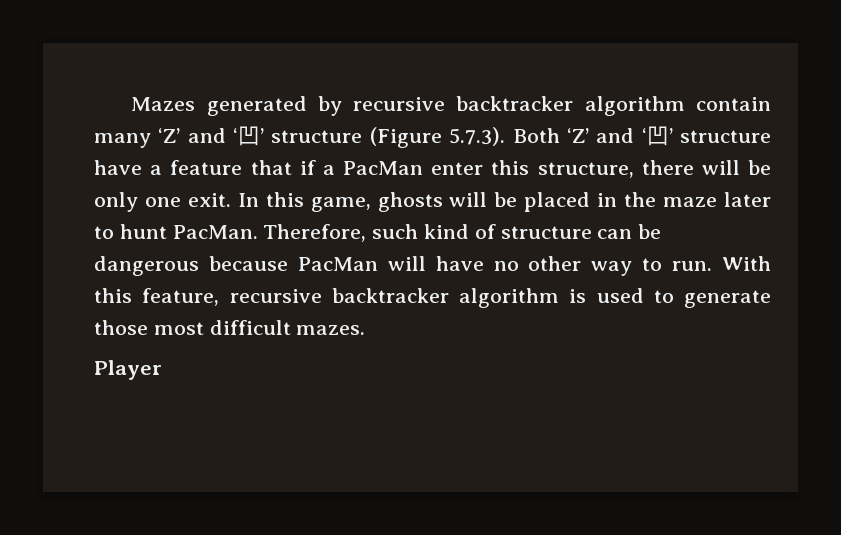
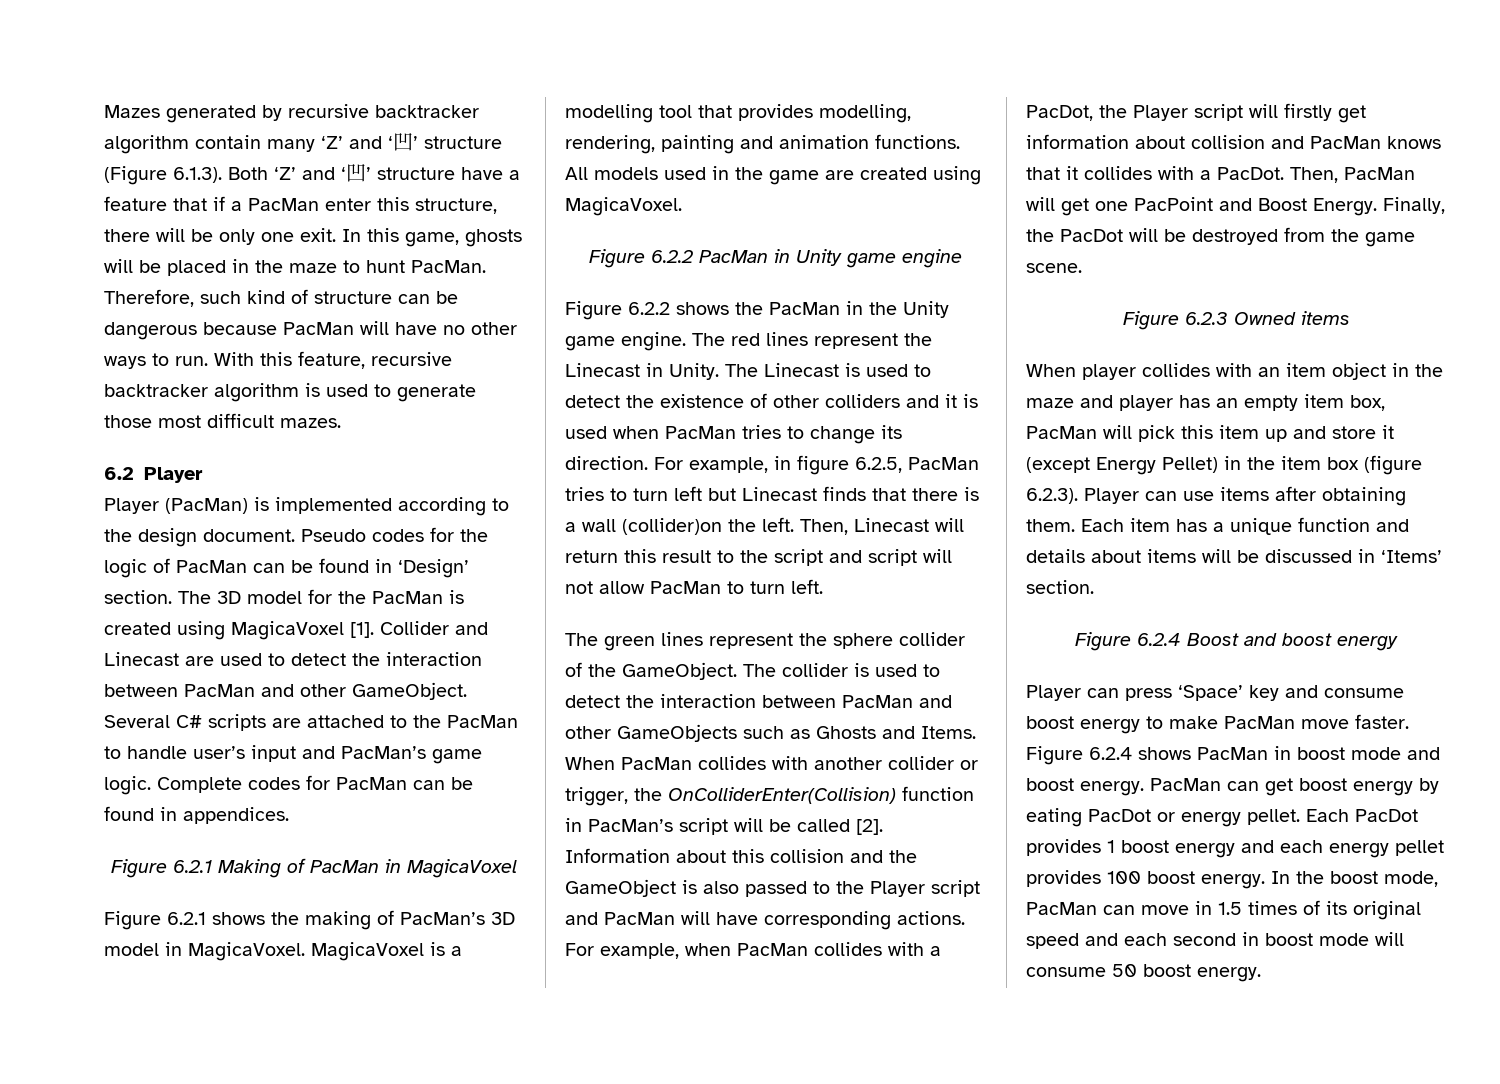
- Mazes generated by recursive backtracker algorithm contain many ‘Z’ and ‘凹’ structure (Figure 5.7.3). Both ‘Z’ and ‘凹’ structure have a feature that if a PacMan enter this structure, there will be only one exit.
+ Mazes generated by recursive backtracker algorithm contain many ‘Z’ and ‘凹’ structure (Figure 6.1.3). Both ‘Z’ and ‘凹’ structure have a feature that if a PacMan enter this structure, there will be only one exit.
- In this game, ghosts will be placed in the maze later to hunt PacMan.
+ In this game, ghosts will be placed in the maze to hunt PacMan.
- Therefore, such kind of structure can be dangerous because PacMan will have no other way to run.
+ Therefore, such kind of structure can be dangerous because PacMan will have no other ways to run.
- Player
+ 6.2 Player
+ Player (PacMan) is implemented according to the design document. Pseudo codes for the logic of PacMan can be found in ‘Design’ section. The 3D model for the PacMan is created using MagicaVoxel [1]. Collider and Linecast are used to detect the interaction between PacMan and other GameObject. Several C# scripts are attached to the PacMan to handle user’s input and PacMan’s game logic. Complete codes for PacMan can be found in appendices.
+ Figure 6.2.1 Making of PacMan in MagicaVoxel
+ Figure 6.2.1 shows the making of PacMan’s 3D model in MagicaVoxel. MagicaVoxel is a modelling tool that provides modelling, rendering, painting and animation functions. All models used in the game are created using MagicaVoxel.
+ Figure 6.2.2 PacMan in Unity game engine
+ Figure 6.2.2 shows the PacMan in the Unity game engine. The red lines represent the Linecast in Unity. The Linecast is used to detect the existence of other colliders and it is used when PacMan tries to change its direction. For example, in figure 6.2.5, PacMan tries to turn left but Linecast finds that there is a wall (collider)on the left. Then, Linecast will return this result to the script and script will not allow PacMan to turn left.
+ The green lines represent the sphere collider of the GameObject. The collider is used to detect the interaction between PacMan and other GameObjects such as Ghosts and Items. When PacMan collides with another collider or trigger, the OnColliderEnter(Collision) function in PacMan’s script will be called [2]. Information about this collision and the GameObject is also passed to the Player script and PacMan will have corresponding actions. For example, when PacMan collides with a PacDot, the Player script will firstly get information about collision and PacMan knows that it collides with a PacDot. Then, PacMan will get one PacPoint and Boost Energy. Finally, the PacDot will be destroyed from the game scene.
+ Figure 6.2.3 Owned items
+ When player collides with an item object in the maze and player has an empty item box, PacMan will pick this item up and store it (except Energy Pellet) in the item box (figure 6.2.3). Player can use items after obtaining them. Each item has a unique function and details about items will be discussed in ‘Items’ section.
+ Figure 6.2.4 Boost and boost energy
+ Player can press ‘Space’ key and consume boost energy to make PacMan move faster. Figure 6.2.4 shows PacMan in boost mode and boost energy. PacMan can get boost energy by eating PacDot or energy pellet. Each PacDot provides 1 boost energy and each energy pellet provides 100 boost energy. In the boost mode, PacMan can move in 1.5 times of its original speed and each second in boost mode will consume 50 boost energy.

